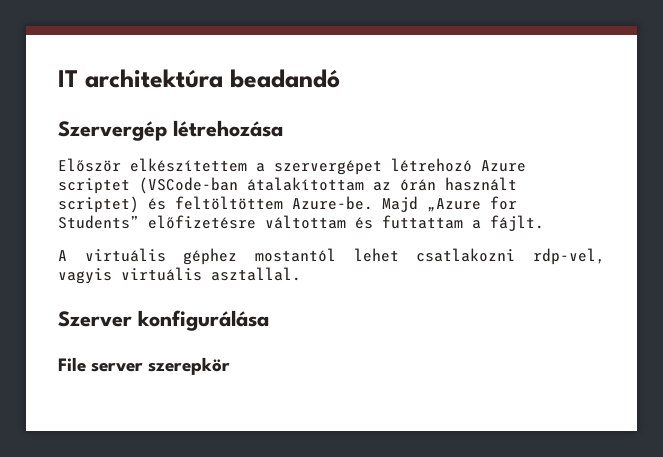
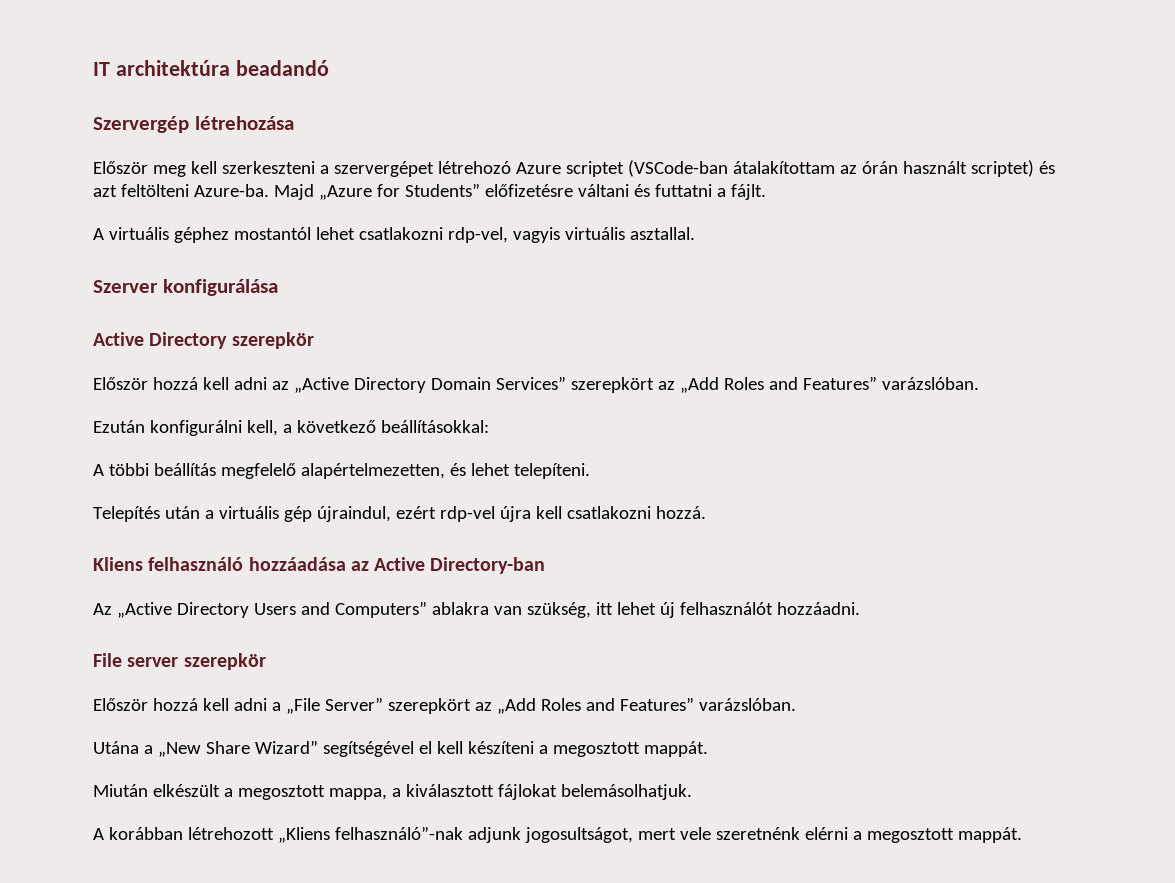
- Először elkészítettem a szervergépet létrehozó Azure scriptet (VSCode-ban átalakítottam az órán használt scriptet) és feltöltöttem Azure-be.
+ Először meg kell szerkeszteni a szervergépet létrehozó Azure scriptet (VSCode-ban átalakítottam az órán használt scriptet) és azt feltölteni Azure-ba.
- Majd „Azure for Students” előfizetésre váltottam és futtattam a fájlt.
+ Majd „Azure for Students” előfizetésre váltani és futtatni a fájlt.
+ Active Directory szerepkör
+ Először hozzá kell adni az „Active Directory Domain Services” szerepkört az „Add Roles and Features” varázslóban.
+ Ezután konfigurálni kell, a következő beállításokkal:
+ A többi beállítás megfelelő alapértelmezetten, és lehet telepíteni.
+ Telepítés után a virtuális gép újraindul, ezért rdp-vel újra kell csatlakozni hozzá.
+ Kliens felhasználó hozzáadása az Active Directory-ban
+ Az „Active Directory Users and Computers” ablakra van szükség, itt lehet új felhasználót hozzáadni.
  File server szerepkör
+ Először hozzá kell adni a „File Server” szerepkört az „Add Roles and Features” varázslóban.
+ Utána a „New Share Wizard” segítségével el kell készíteni a megosztott mappát.
+ Miután elkészült a megosztott mappa, a kiválasztott fájlokat belemásolhatjuk.
+ A korábban létrehozott „Kliens felhasználó”-nak adjunk jogosultságot, mert vele szeretnénk elérni a megosztott mappát.

